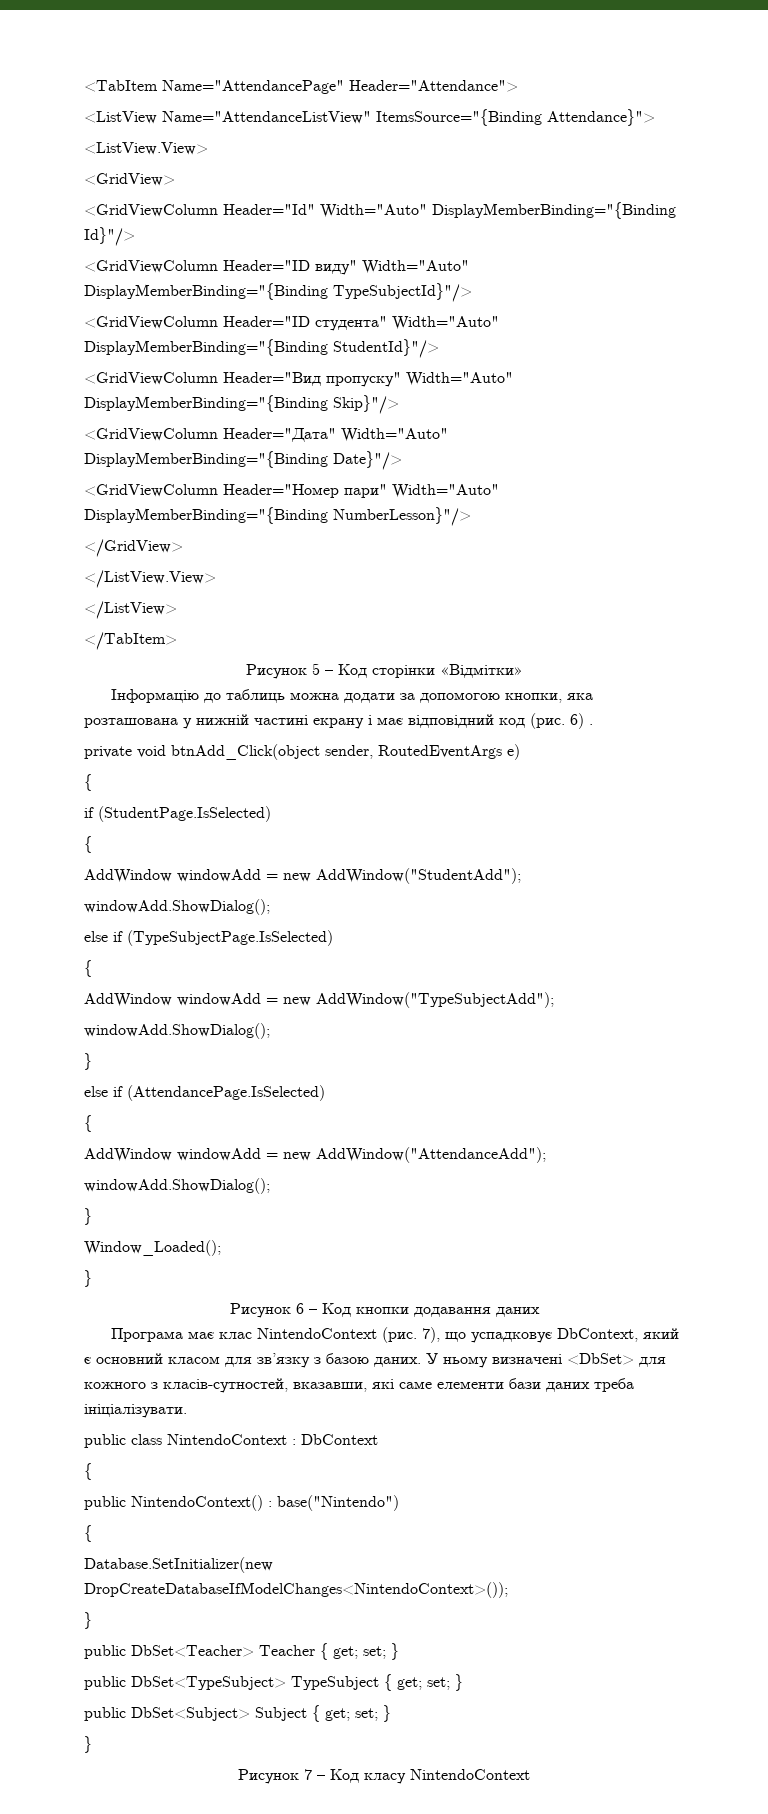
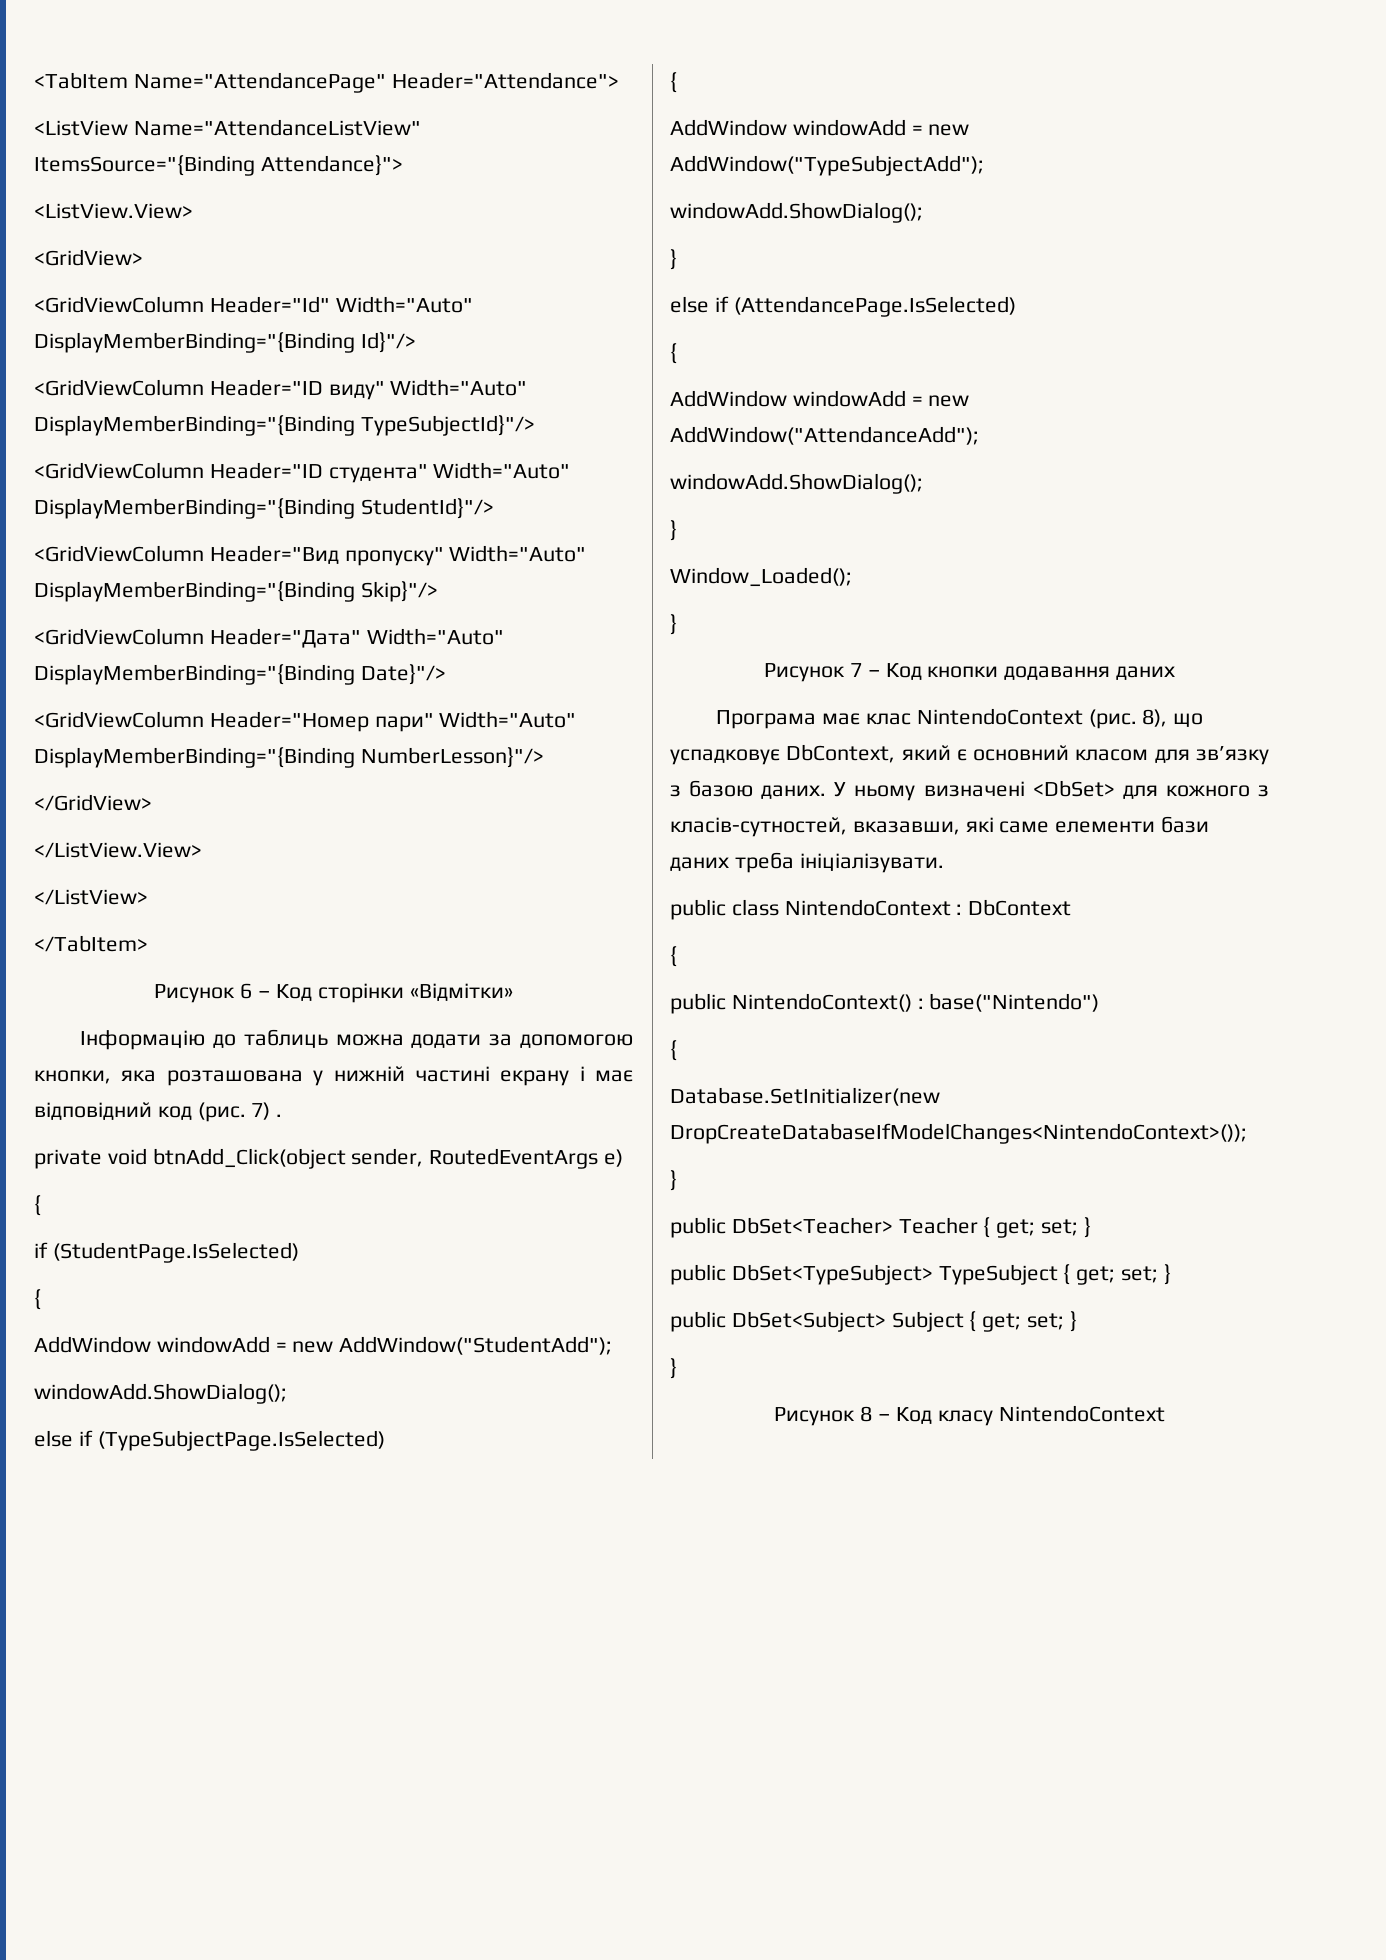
- Рисунок 5 – Код сторінки «Відмітки»
+ Рисунок 6 – Код сторінки «Відмітки»
- 6) .
+ 7) .
- Рисунок 6 – Код кнопки додавання даних
+ Рисунок 7 – Код кнопки додавання даних
- 7), що успадковує DbContext, який є основний класом для зв’язку з базою даних.
+ 8), що успадковує DbContext, який є основний класом для зв’язку з базою даних.
- Рисунок 7 – Код класу NintendoContext
+ Рисунок 8 – Код класу NintendoContext

